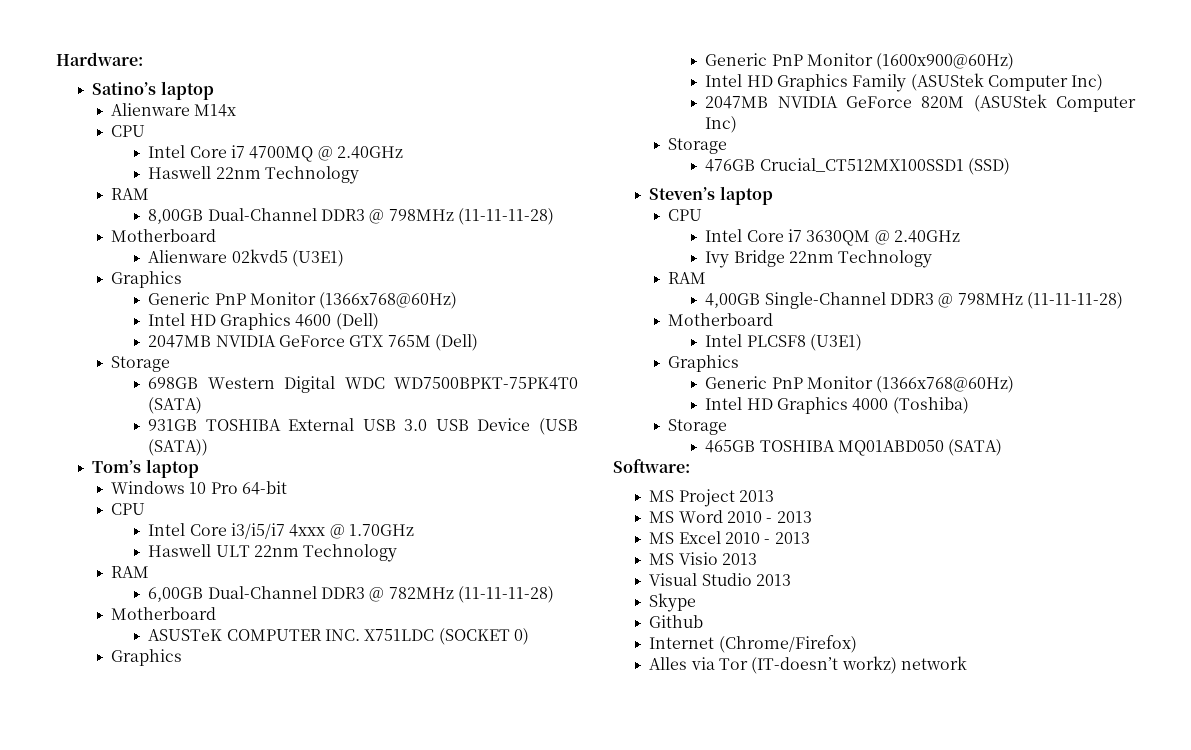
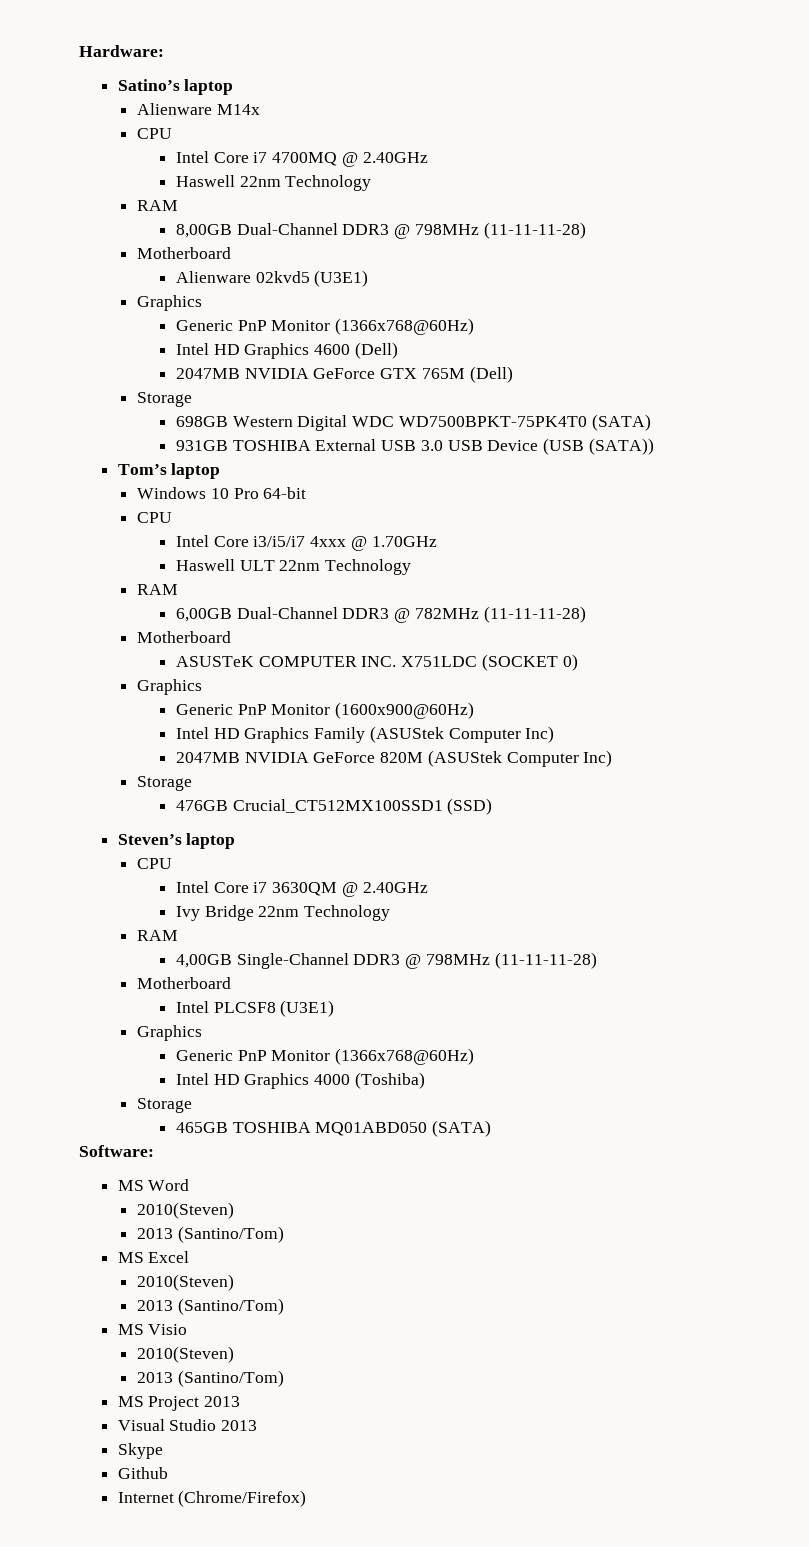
- MS Project 2013
- MS Word 2010 - 2013
+ MS Word
+ 2010(Steven)
+ 2013 (Santino/Tom)
- MS Excel 2010 - 2013
+ MS Excel
+ 2010(Steven)
+ 2013 (Santino/Tom)
- MS Visio 2013
+ MS Visio
+ 2010(Steven)
+ 2013 (Santino/Tom)
+ MS Project 2013
- Alles via Tor (IT-doesn’t workz) network

